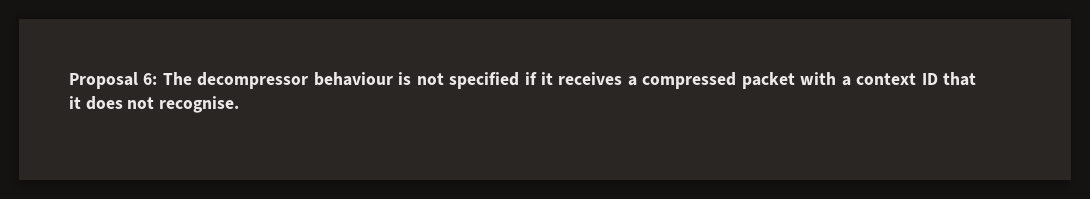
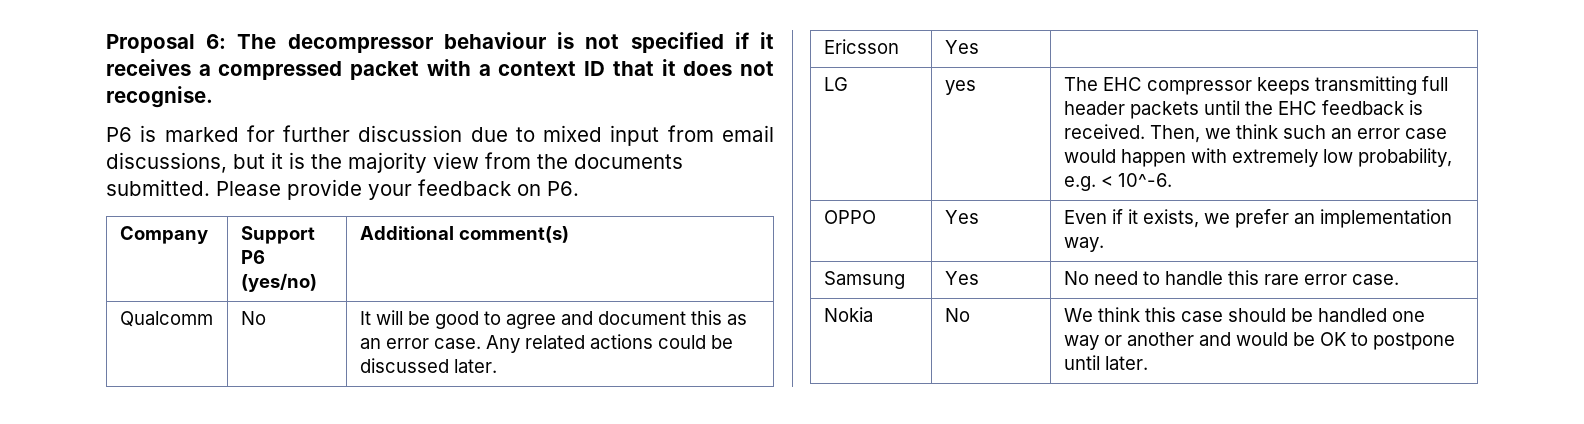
+ P6 is marked for further discussion due to mixed input from email discussions, but it is the majority view from the documents submitted. Please provide your feedback on P6.
+ Company | Support P6 (yes/no) | Additional comment(s)
+ Qualcomm | No | It will be good to agree and document this as an error case. Any related actions could be discussed later.
+ Ericsson | Yes |
+ LG | yes | The EHC compressor keeps transmitting full header packets until the EHC feedback is received. Then, we think such an error case would happen with extremely low probability, e.g. < 10^-6.
+ OPPO | Yes | Even if it exists, we prefer an implementation way.
+ Samsung | Yes | No need to handle this rare error case.
+ Nokia | No | We think this case should be handled one way or another and would be OK to postpone until later.

